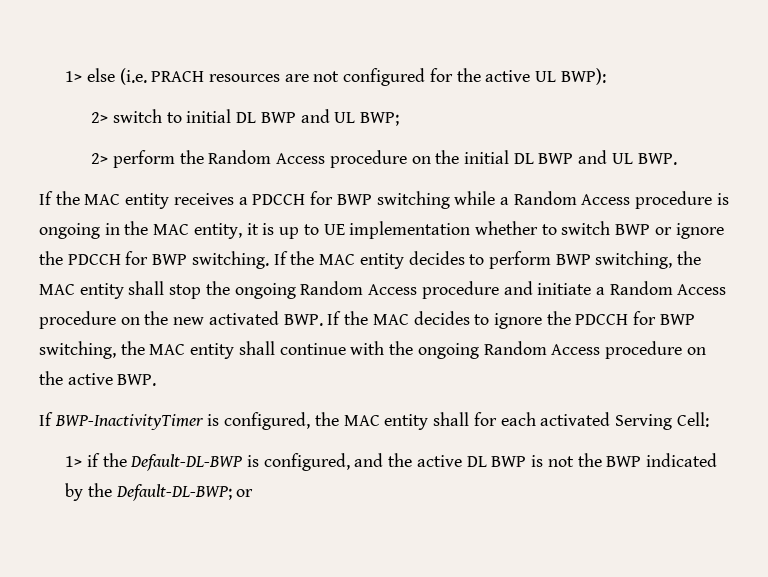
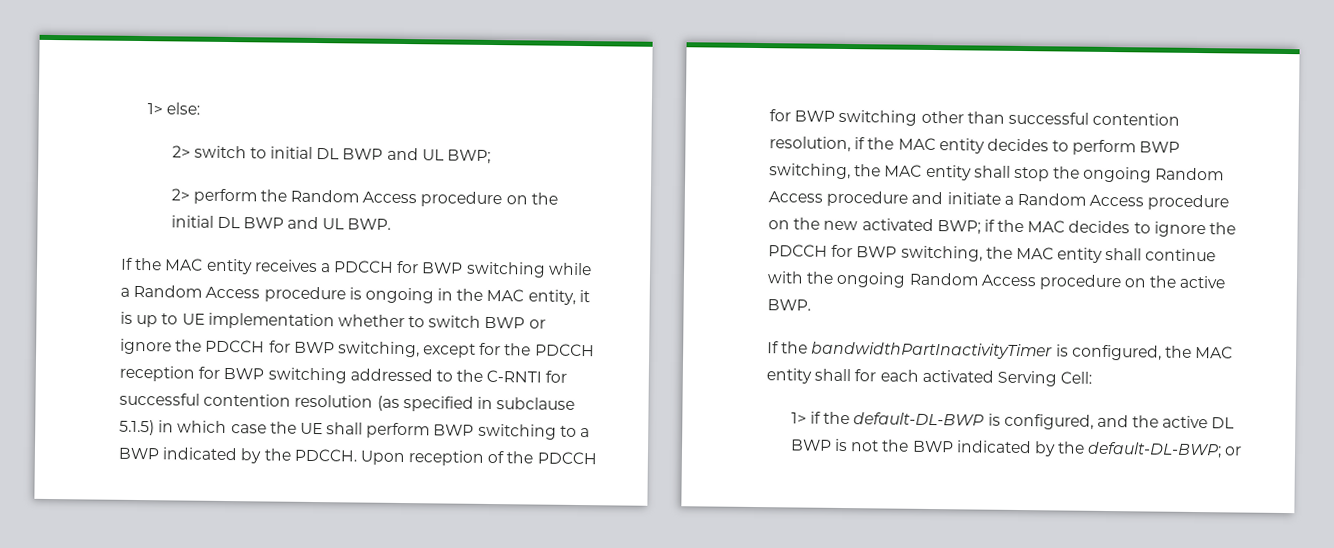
- 1> else (i.e. PRACH resources are not configured for the active UL BWP):
+ 1> else:
- If the MAC entity receives a PDCCH for BWP switching while a Random Access procedure is ongoing in the MAC entity, it is up to UE implementation whether to switch BWP or ignore the PDCCH for BWP switching. If the MAC entity decides to perform BWP switching, the MAC entity shall stop the ongoing Random Access procedure and initiate a Random Access procedure on the new activated BWP. If the MAC decides to ignore the PDCCH for BWP switching, the MAC entity shall continue with the ongoing Random Access procedure on the active BWP.
+ If the MAC entity receives a PDCCH for BWP switching while a Random Access procedure is ongoing in the MAC entity, it is up to UE implementation whether to switch BWP or ignore the PDCCH for BWP switching, except for the PDCCH reception for BWP switching addressed to the C-RNTI for successful contention resolution (as specified in subclause 5.1.5) in which case the UE shall perform BWP switching to a BWP indicated by the PDCCH. Upon reception of the PDCCH for BWP switching other than successful contention resolution, if the MAC entity decides to perform BWP switching, the MAC entity shall stop the ongoing Random Access procedure and initiate a Random Access procedure on the new activated BWP; if the MAC decides to ignore the PDCCH for BWP switching, the MAC entity shall continue with the ongoing Random Access procedure on the active BWP.
- If BWP-InactivityTimer is configured, the MAC entity shall for each activated Serving Cell:
+ If the bandwidthPartInactivityTimer is configured, the MAC entity shall for each activated Serving Cell:
- 1> if the Default-DL-BWP is configured, and the active DL BWP is not the BWP indicated by the Default-DL-BWP; or
+ 1> if the default-DL-BWP is configured, and the active DL BWP is not the BWP indicated by the default-DL-BWP; or

